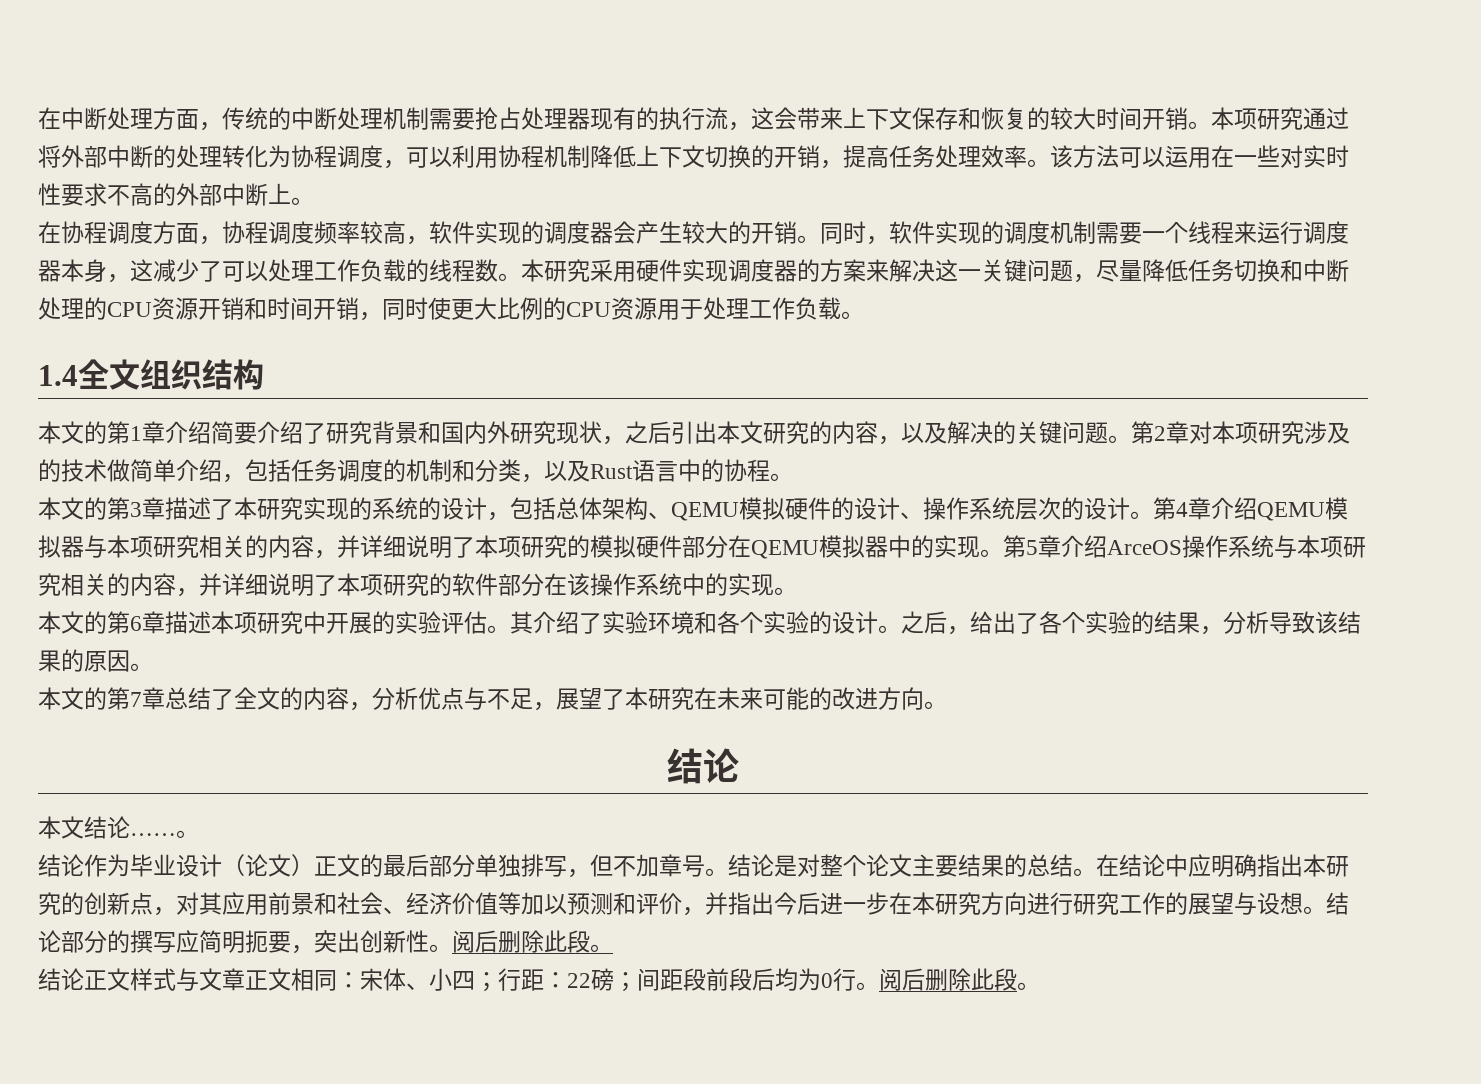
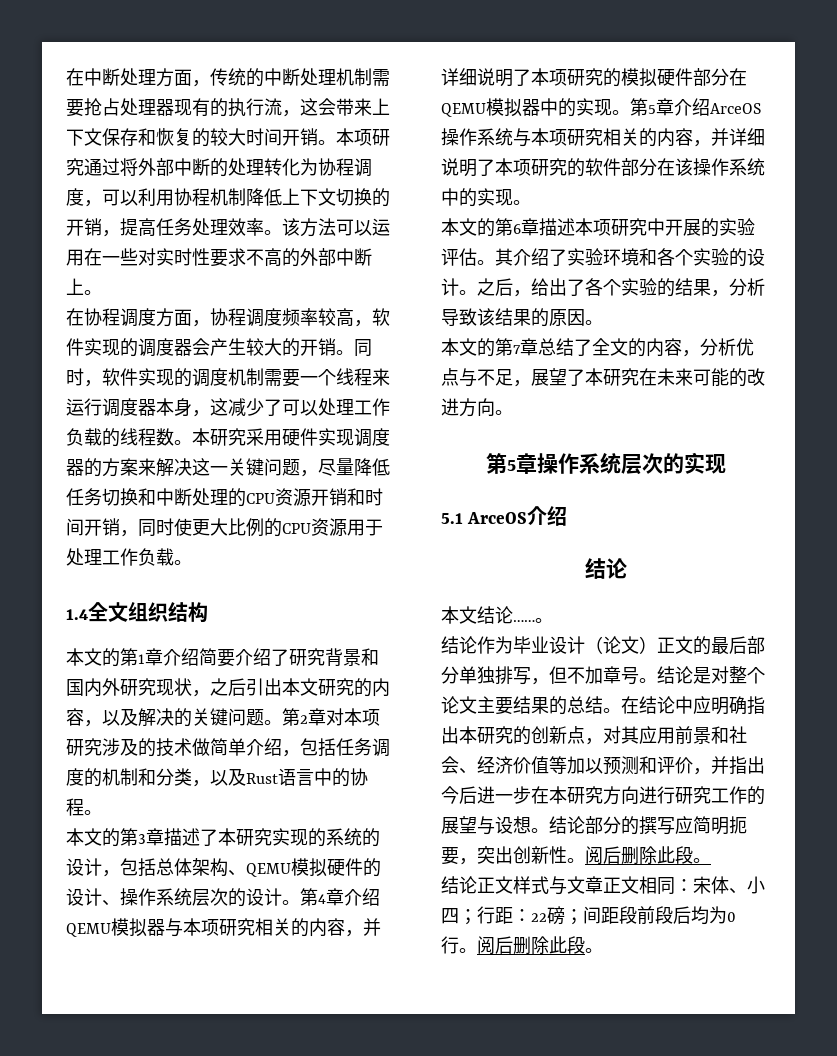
+ 第5章操作系统层次的实现
+ 5.1 ArceOS介绍

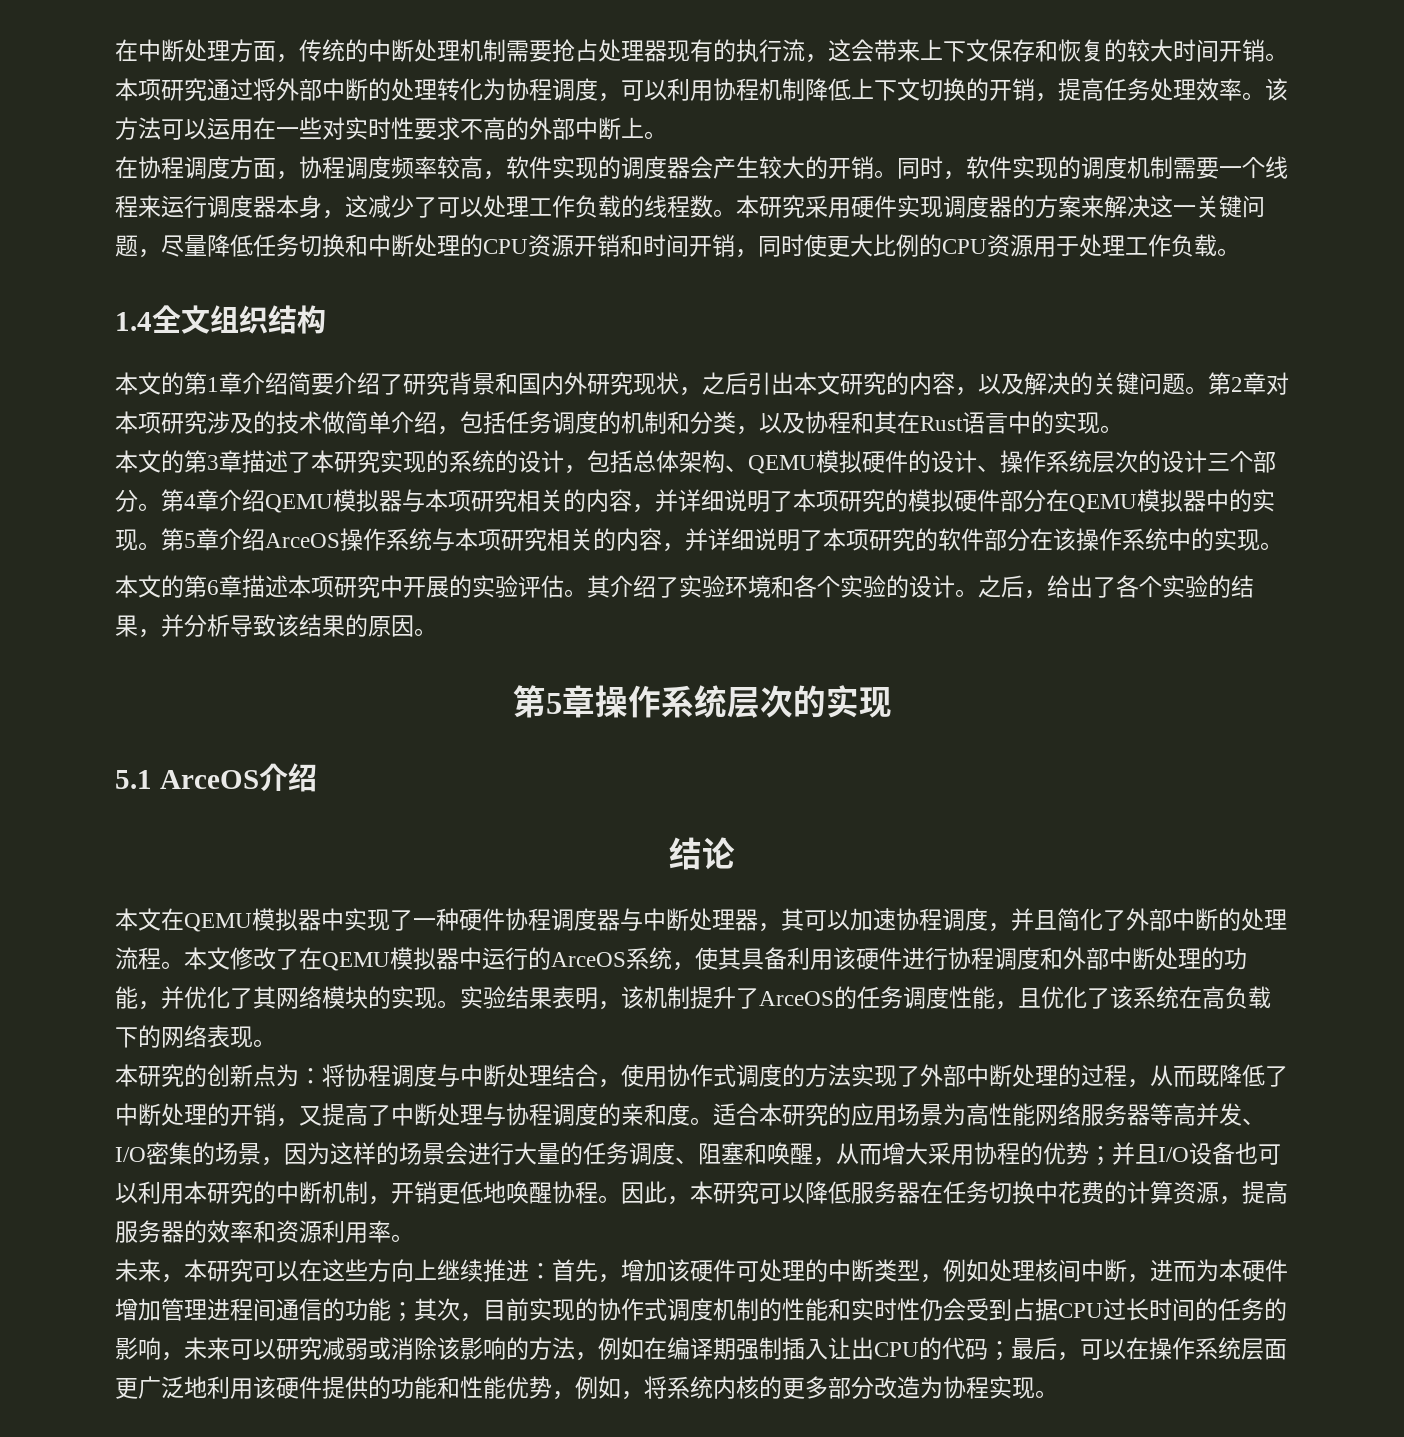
- 第2章对本项研究涉及的技术做简单介绍，包括任务调度的机制和分类，以及Rust语言中的协程。
+ 第2章对本项研究涉及的技术做简单介绍，包括任务调度的机制和分类，以及协程和其在Rust语言中的实现。
- 本文的第3章描述了本研究实现的系统的设计，包括总体架构、QEMU模拟硬件的设计、操作系统层次的设计。
+ 本文的第3章描述了本研究实现的系统的设计，包括总体架构、QEMU模拟硬件的设计、操作系统层次的设计三个部分。
- 之后，给出了各个实验的结果，分析导致该结果的原因。
+ 之后，给出了各个实验的结果，并分析导致该结果的原因。
- 本文的第7章总结了全文的内容，分析优点与不足，展望了本研究在未来可能的改进方向。
- 本文结论……。
- 结论作为毕业设计（论文）正文的最后部分单独排写，但不加章号。结论是对整个论文主要结果的总结。在结论中应明确指出本研究的创新点，对其应用前景和社会、经济价值等加以预测和评价，并指出今后进一步在本研究方向进行研究工作的展望与设想。结论部分的撰写应简明扼要，突出创新性。阅后删除此段。
- 结论正文样式与文章正文相同：宋体、小四；行距：22磅；间距段前段后均为0行。阅后删除此段。
+ 本文在QEMU模拟器中实现了一种硬件协程调度器与中断处理器，其可以加速协程调度，并且简化了外部中断的处理流程。本文修改了在QEMU模拟器中运行的ArceOS系统，使其具备利用该硬件进行协程调度和外部中断处理的功能，并优化了其网络模块的实现。实验结果表明，该机制提升了ArceOS的任务调度性能，且优化了该系统在高负载下的网络表现。
+ 本研究的创新点为：将协程调度与中断处理结合，使用协作式调度的方法实现了外部中断处理的过程，从而既降低了中断处理的开销，又提高了中断处理与协程调度的亲和度。适合本研究的应用场景为高性能网络服务器等高并发、I/O密集的场景，因为这样的场景会进行大量的任务调度、阻塞和唤醒，从而增大采用协程的优势；并且I/O设备也可以利用本研究的中断机制，开销更低地唤醒协程。因此，本研究可以降低服务器在任务切换中花费的计算资源，提高服务器的效率和资源利用率。
+ 未来，本研究可以在这些方向上继续推进：首先，增加该硬件可处理的中断类型，例如处理核间中断，进而为本硬件增加管理进程间通信的功能；其次，目前实现的协作式调度机制的性能和实时性仍会受到占据CPU过长时间的任务的影响，未来可以研究减弱或消除该影响的方法，例如在编译期强制插入让出CPU的代码；最后，可以在操作系统层面更广泛地利用该硬件提供的功能和性能优势，例如，将系统内核的更多部分改造为协程实现。

